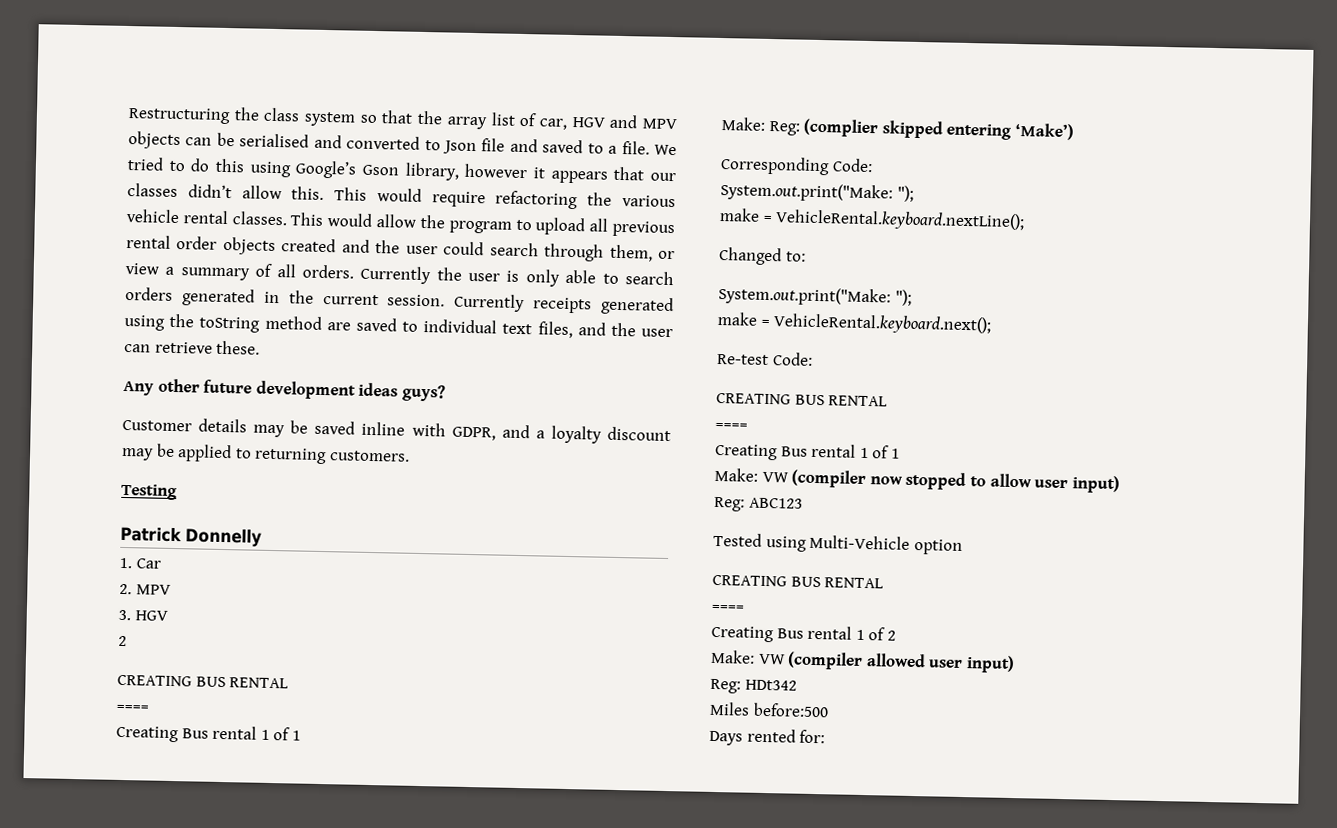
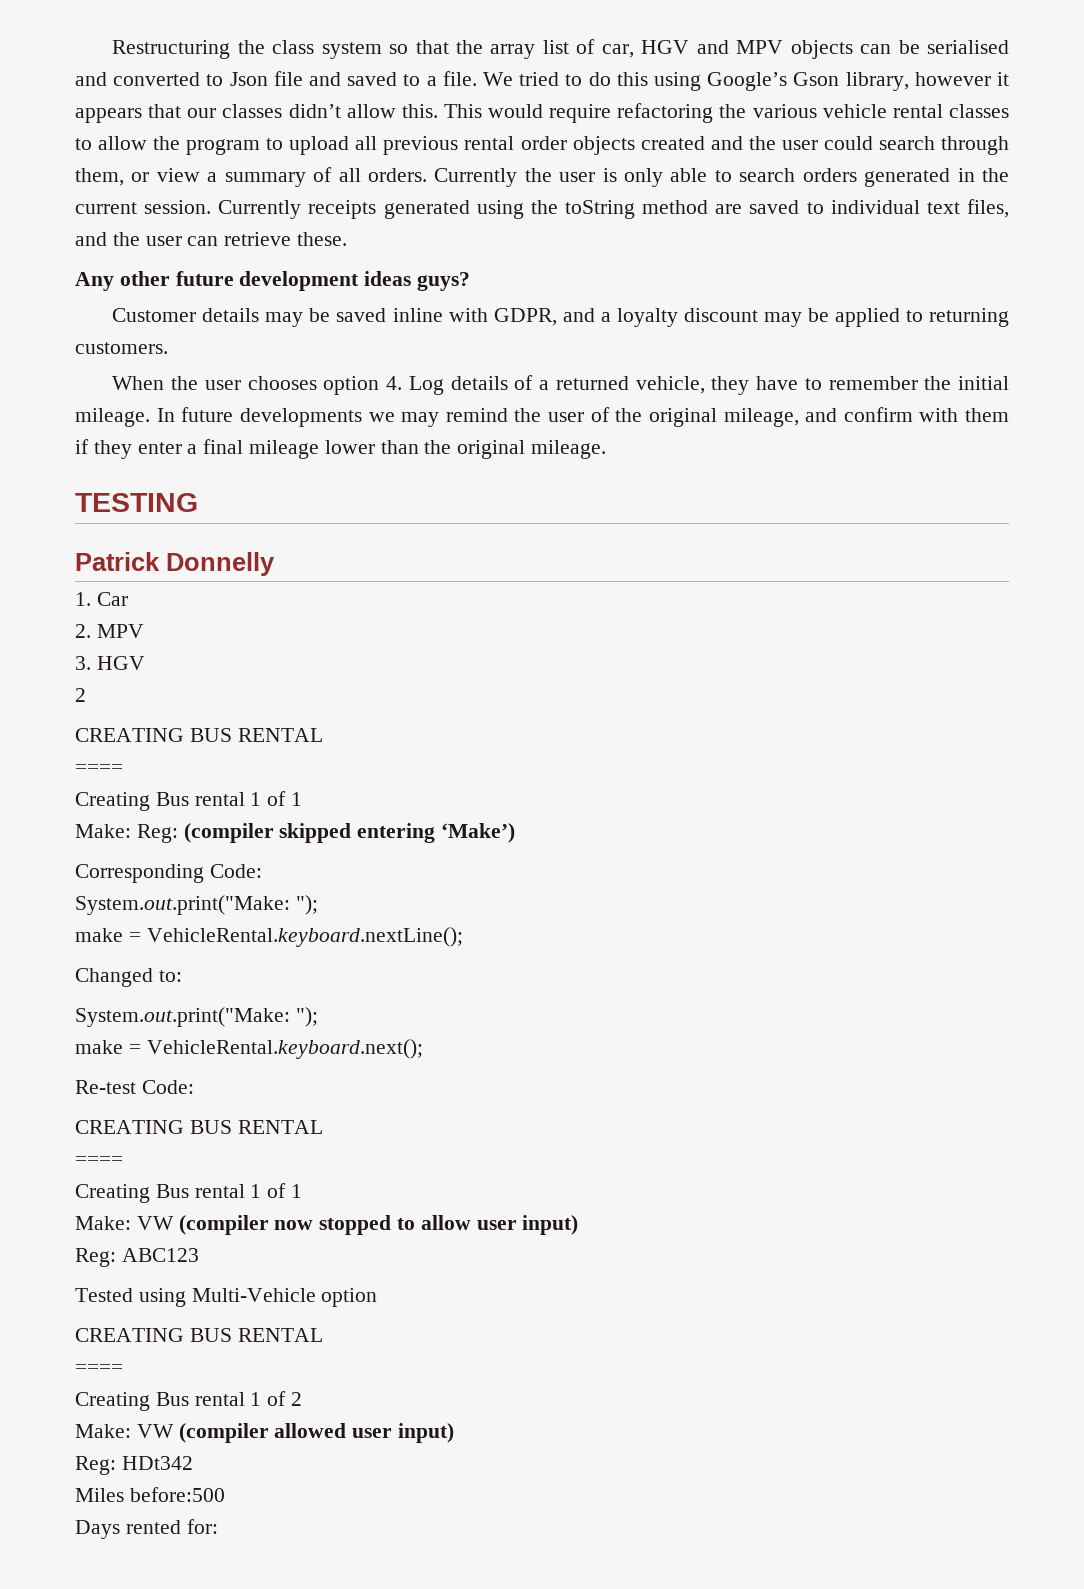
- This would require refactoring the various vehicle rental classes. This would allow the program to upload all previous rental order objects created and the user could search through them, or view a summary of all orders.
+ This would require refactoring the various vehicle rental classes to allow the program to upload all previous rental order objects created and the user could search through them, or view a summary of all orders.
- Testing
+ When the user chooses option 4. Log details of a returned vehicle, they have to remember the initial mileage. In future developments we may remind the user of the original mileage, and confirm with them if they enter a final mileage lower than the original mileage.
+ TESTING
- Make: Reg: (complier skipped entering ‘Make’)
+ Make: Reg: (compiler skipped entering ‘Make’)

